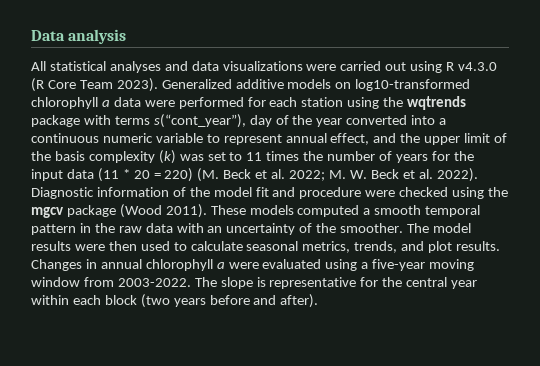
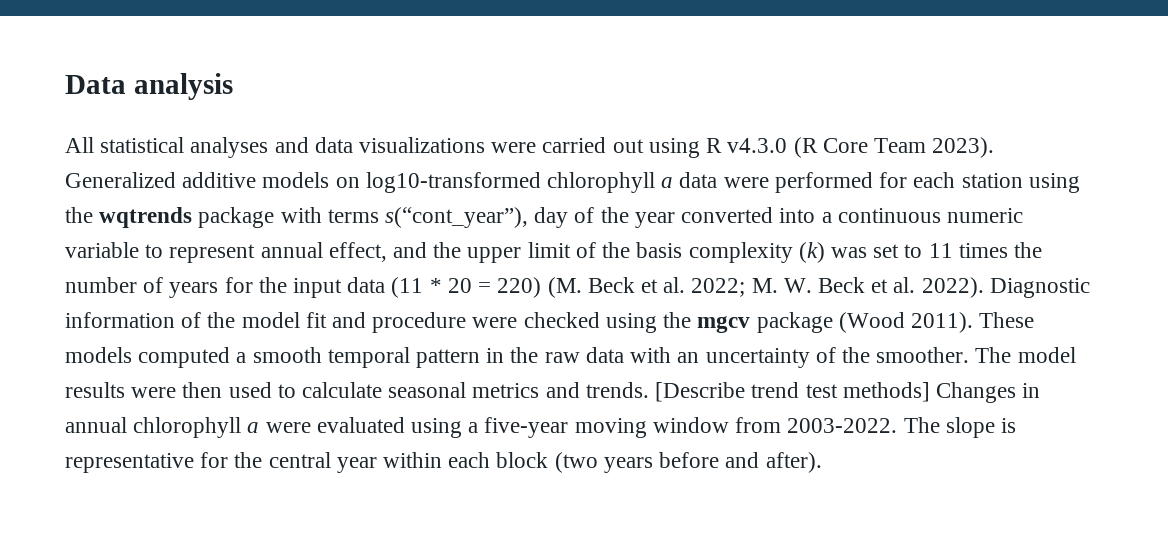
- The model results were then used to calculate seasonal metrics, trends, and plot results. Changes in annual chlorophyll a were evaluated using a five-year moving window from 2003-2022.
+ The model results were then used to calculate seasonal metrics and trends. [Describe trend test methods] Changes in annual chlorophyll a were evaluated using a five-year moving window from 2003-2022.

